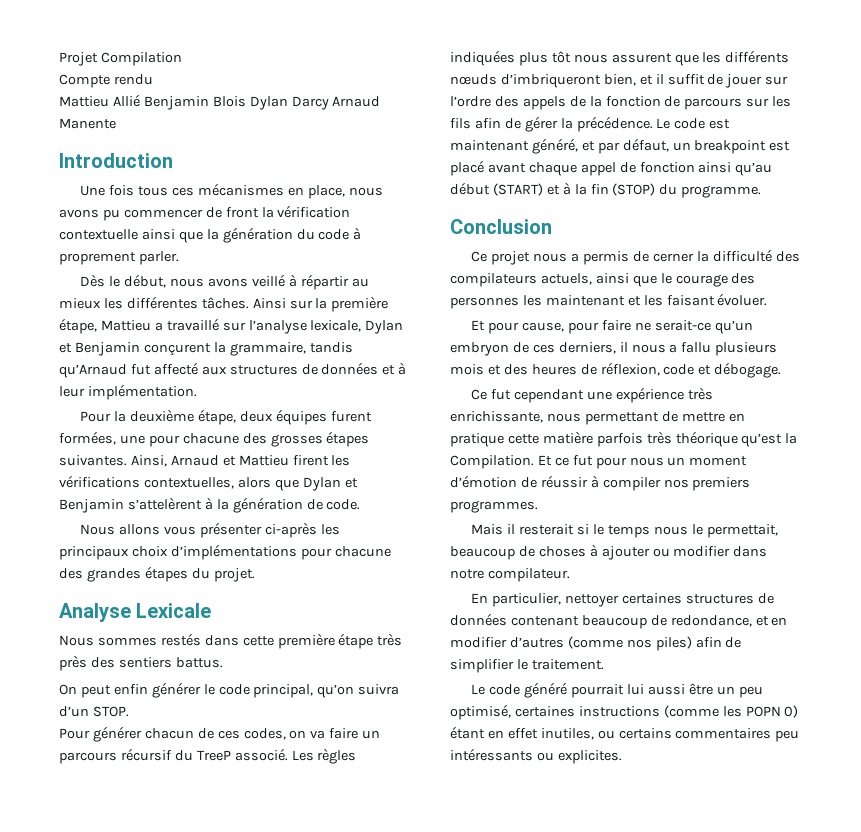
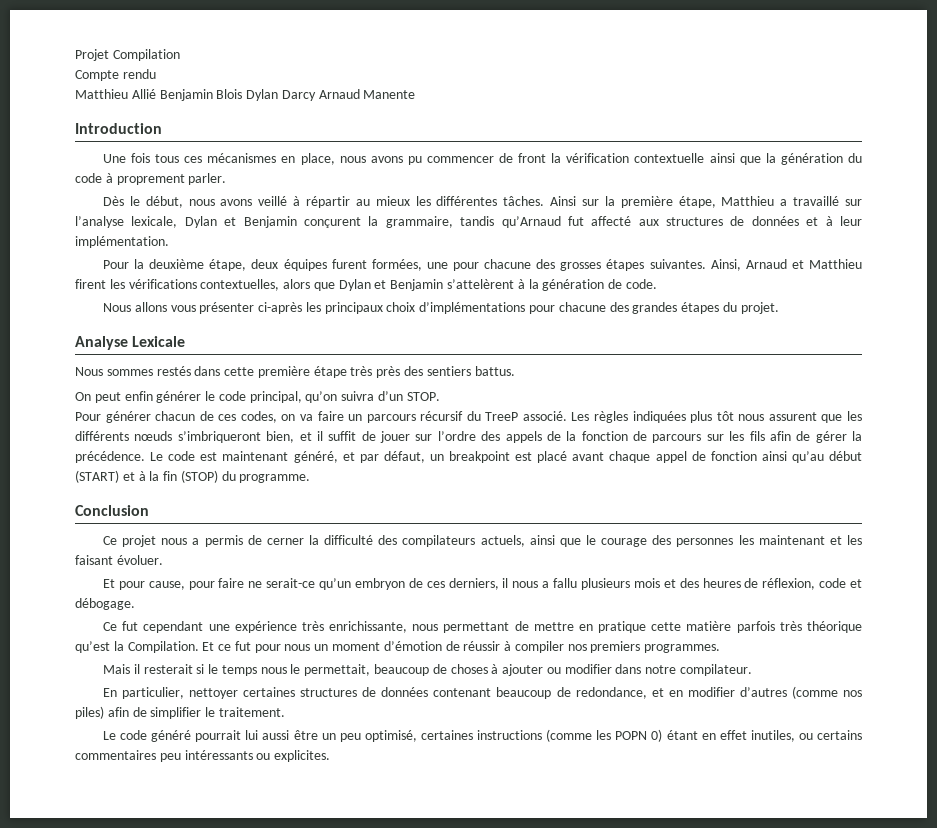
- Mattieu Allié Benjamin Blois Dylan Darcy Arnaud Manente
+ Matthieu Allié Benjamin Blois Dylan Darcy Arnaud Manente
- Ainsi sur la première étape, Mattieu a travaillé sur l’analyse lexicale, Dylan et Benjamin conçurent la grammaire, tandis qu’Arnaud fut affecté aux structures de données et à leur implémentation.
+ Ainsi sur la première étape, Matthieu a travaillé sur l’analyse lexicale, Dylan et Benjamin conçurent la grammaire, tandis qu’Arnaud fut affecté aux structures de données et à leur implémentation.
- Ainsi, Arnaud et Mattieu firent les vérifications contextuelles, alors que Dylan et Benjamin s’attelèrent à la génération de code.
+ Ainsi, Arnaud et Matthieu firent les vérifications contextuelles, alors que Dylan et Benjamin s’attelèrent à la génération de code.
- Les règles indiquées plus tôt nous assurent que les différents nœuds d’imbriqueront bien, et il suffit de jouer sur l’ordre des appels de la fonction de parcours sur les fils afin de gérer la précédence.
+ Les règles indiquées plus tôt nous assurent que les différents nœuds s’imbriqueront bien, et il suffit de jouer sur l’ordre des appels de la fonction de parcours sur les fils afin de gérer la précédence.

